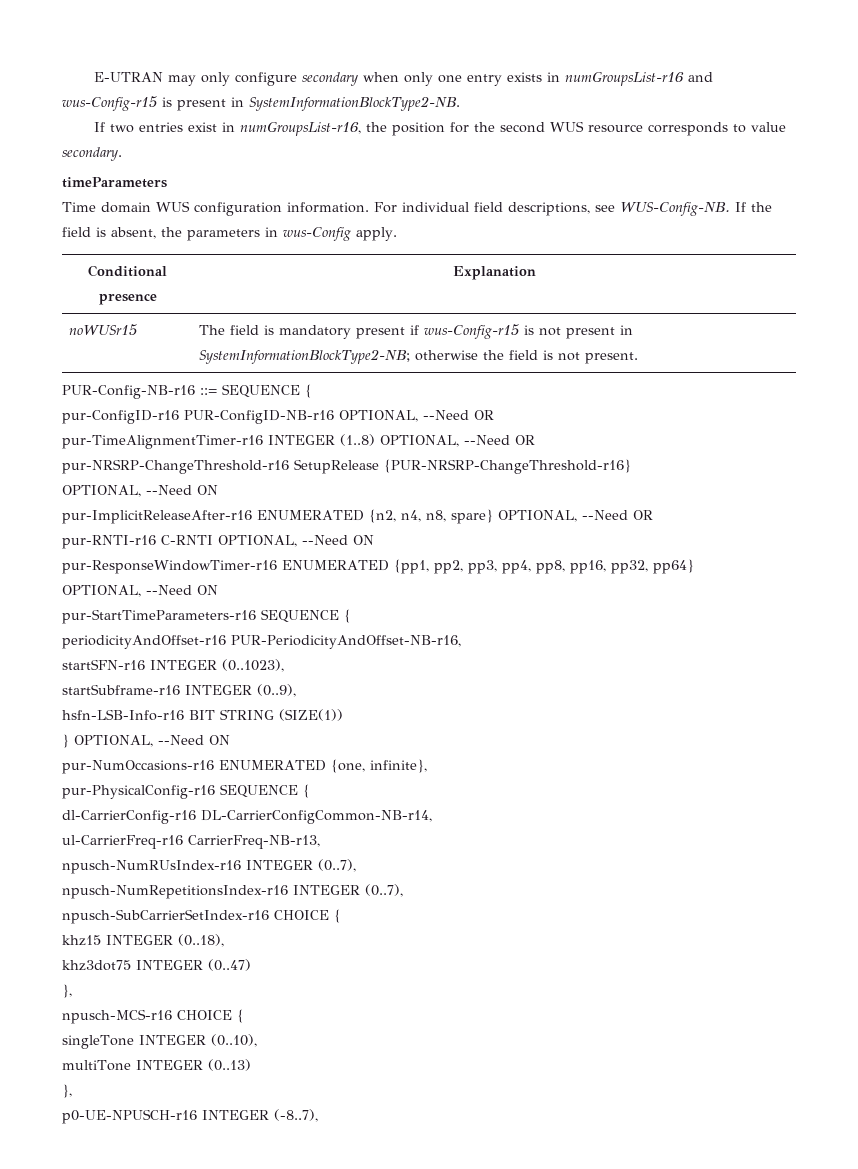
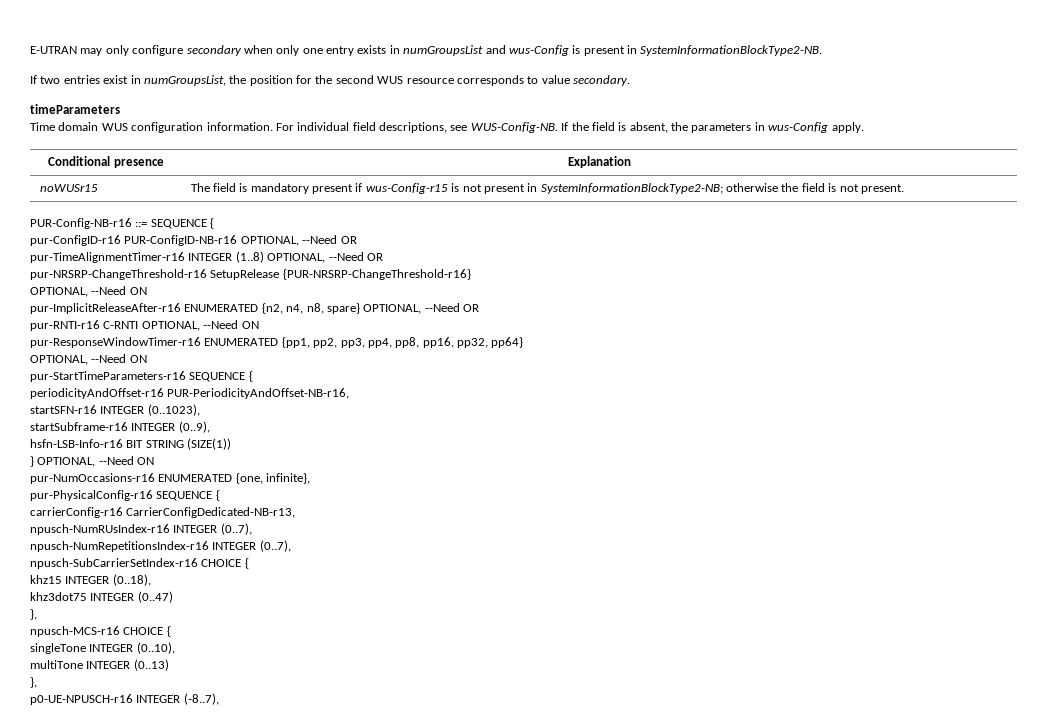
- E-UTRAN may only configure secondary when only one entry exists in numGroupsList-r16 and wus-Config-r15 is present in SystemInformationBlockType2-NB.
+ E-UTRAN may only configure secondary when only one entry exists in numGroupsList and wus-Config is present in SystemInformationBlockType2-NB.
- If two entries exist in numGroupsList-r16, the position for the second WUS resource corresponds to value secondary.
+ If two entries exist in numGroupsList, the position for the second WUS resource corresponds to value secondary.
- dl-CarrierConfig-r16 DL-CarrierConfigCommon-NB-r14,
- ul-CarrierFreq-r16 CarrierFreq-NB-r13,
+ carrierConfig-r16 CarrierConfigDedicated-NB-r13,

